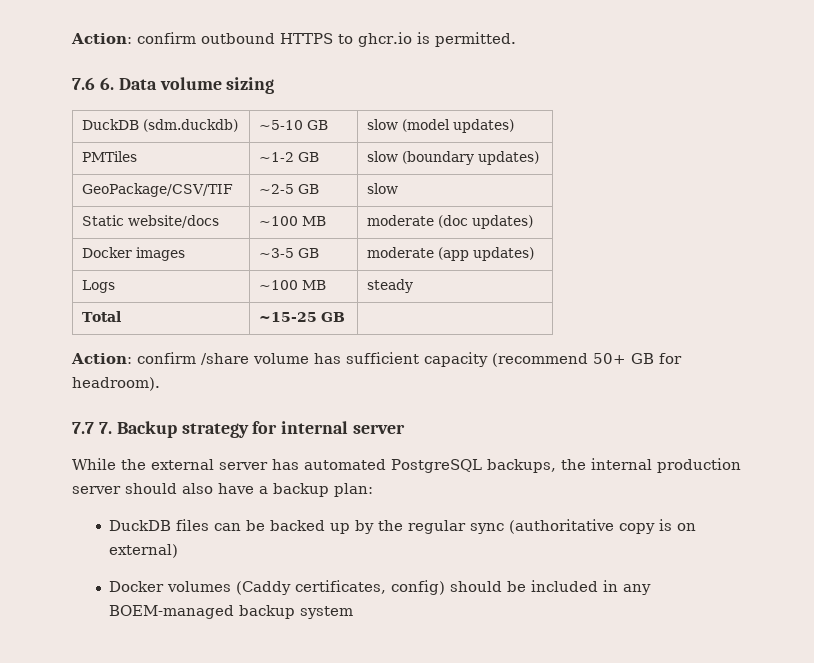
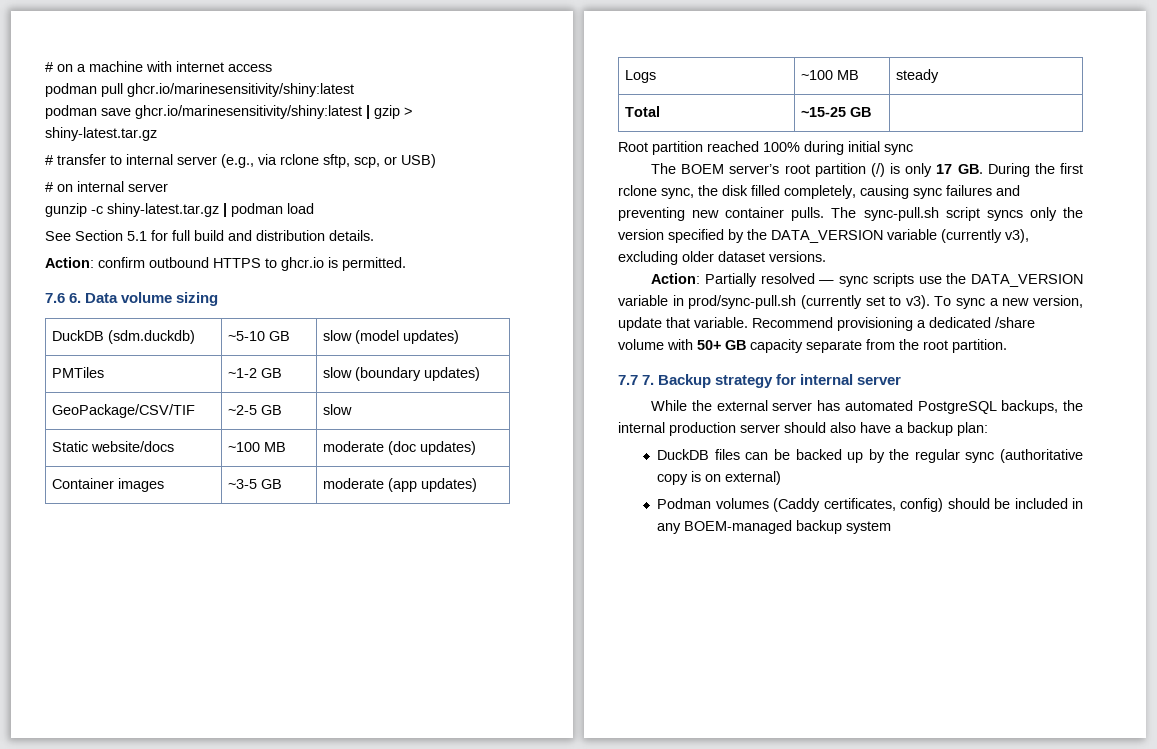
+ # on a machine with internet access
+ podman pull ghcr.io/marinesensitivity/shiny:latest
+ podman save ghcr.io/marinesensitivity/shiny:latest | gzip > shiny-latest.tar.gz
+ # transfer to internal server (e.g., via rclone sftp, scp, or USB)
+ # on internal server
+ gunzip -c shiny-latest.tar.gz | podman load
+ See Section 5.1 for full build and distribution details.
- Docker images | ~3-5 GB | moderate (app updates)
+ Container images | ~3-5 GB | moderate (app updates)
- Action: confirm /share volume has sufficient capacity (recommend 50+ GB for headroom).
+ Root partition reached 100% during initial sync
+ The BOEM server’s root partition (/) is only 17 GB. During the first rclone sync, the disk filled completely, causing sync failures and preventing new container pulls. The sync-pull.sh script syncs only the version specified by the DATA_VERSION variable (currently v3), excluding older dataset versions.
+ Action: Partially resolved — sync scripts use the DATA_VERSION variable in prod/sync-pull.sh (currently set to v3). To sync a new version, update that variable. Recommend provisioning a dedicated /share volume with 50+ GB capacity separate from the root partition.
- Docker volumes (Caddy certificates, config) should be included in any BOEM-managed backup system
+ Podman volumes (Caddy certificates, config) should be included in any BOEM-managed backup system

